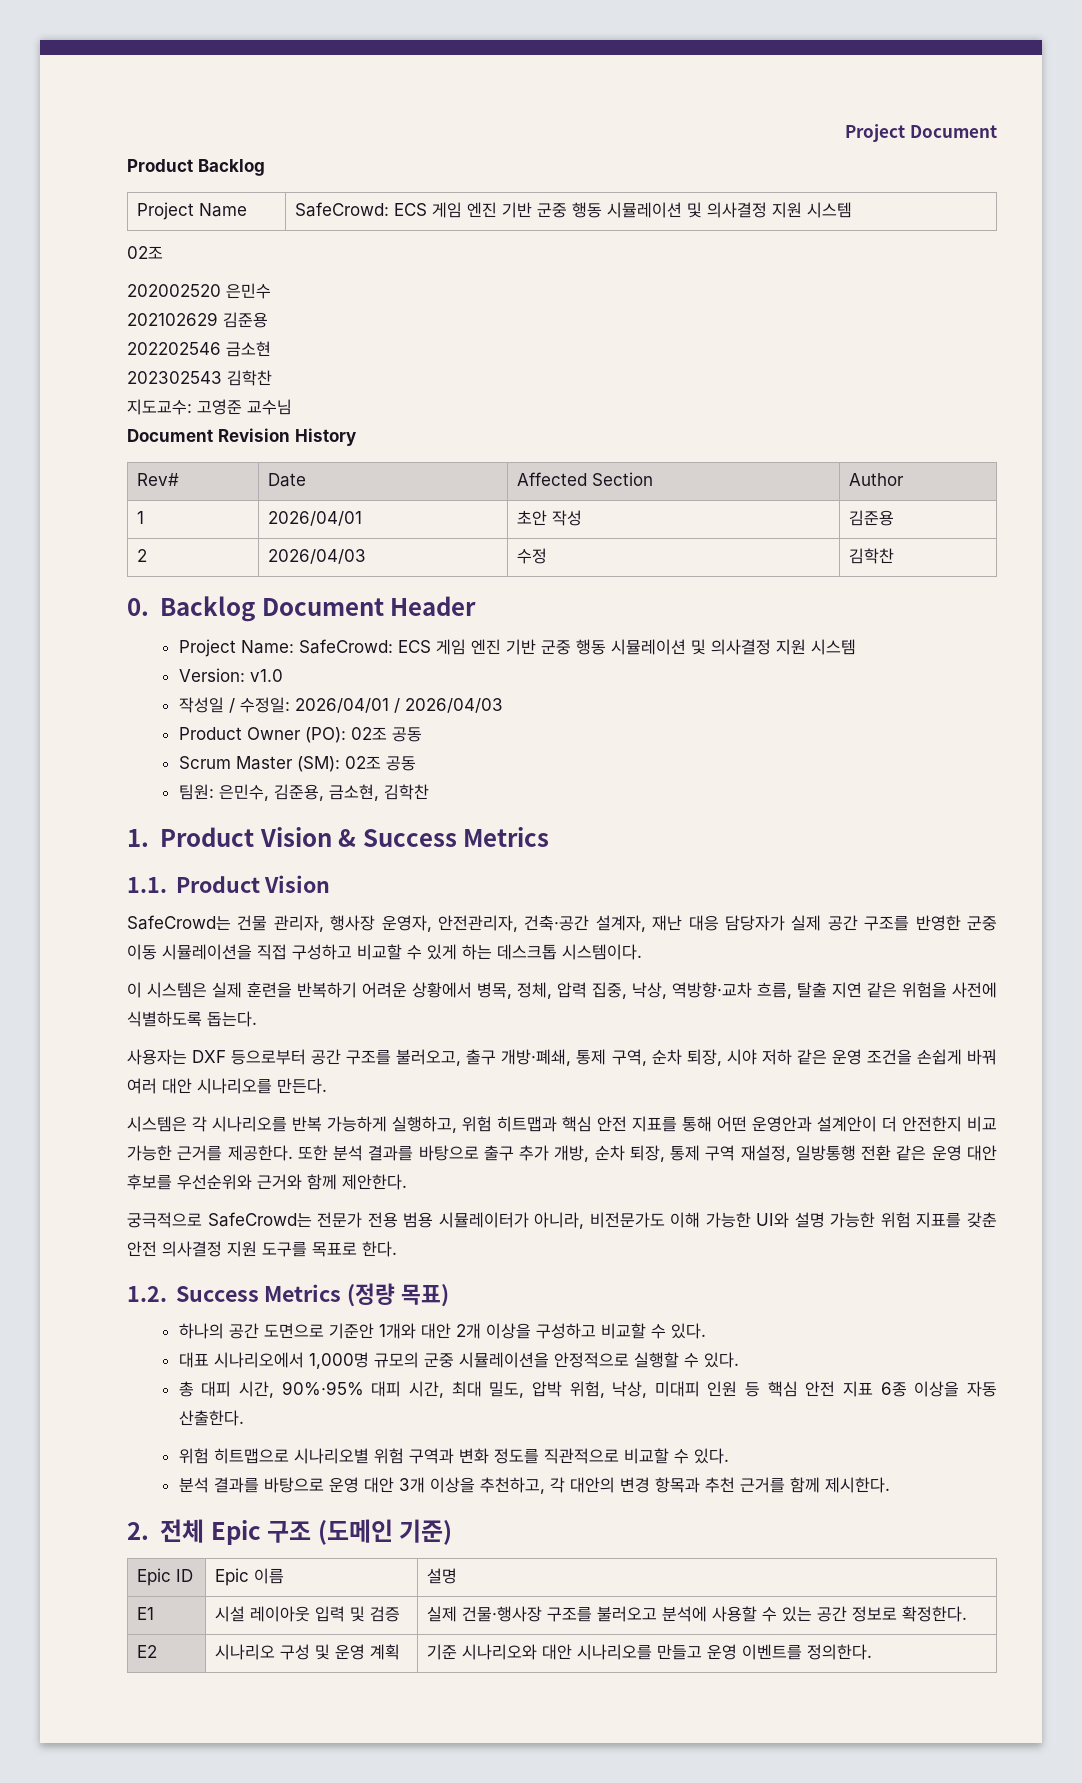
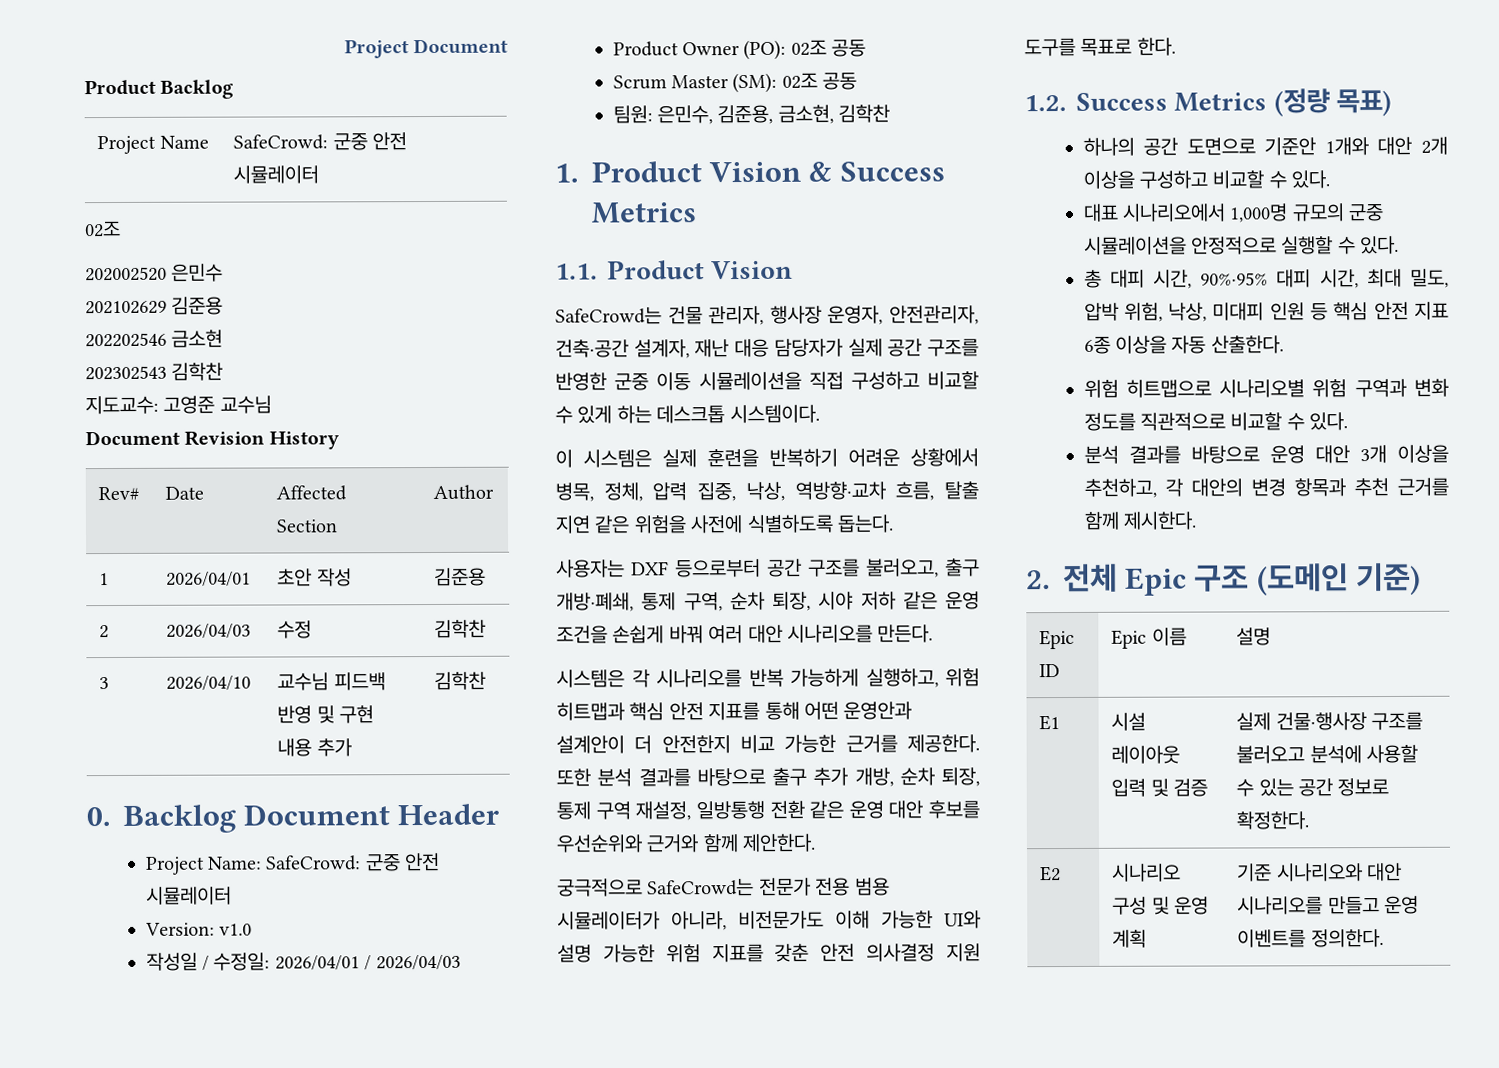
- Project Name | SafeCrowd: ECS 게임 엔진 기반 군중 행동 시뮬레이션 및 의사결정 지원 시스템
+ Project Name | SafeCrowd: 군중 안전 시뮬레이터
+ 3 | 2026/04/10 | 교수님 피드백 반영 및 구현 내용 추가 | 김학찬
- Project Name: SafeCrowd: ECS 게임 엔진 기반 군중 행동 시뮬레이션 및 의사결정 지원 시스템
+ Project Name: SafeCrowd: 군중 안전 시뮬레이터

